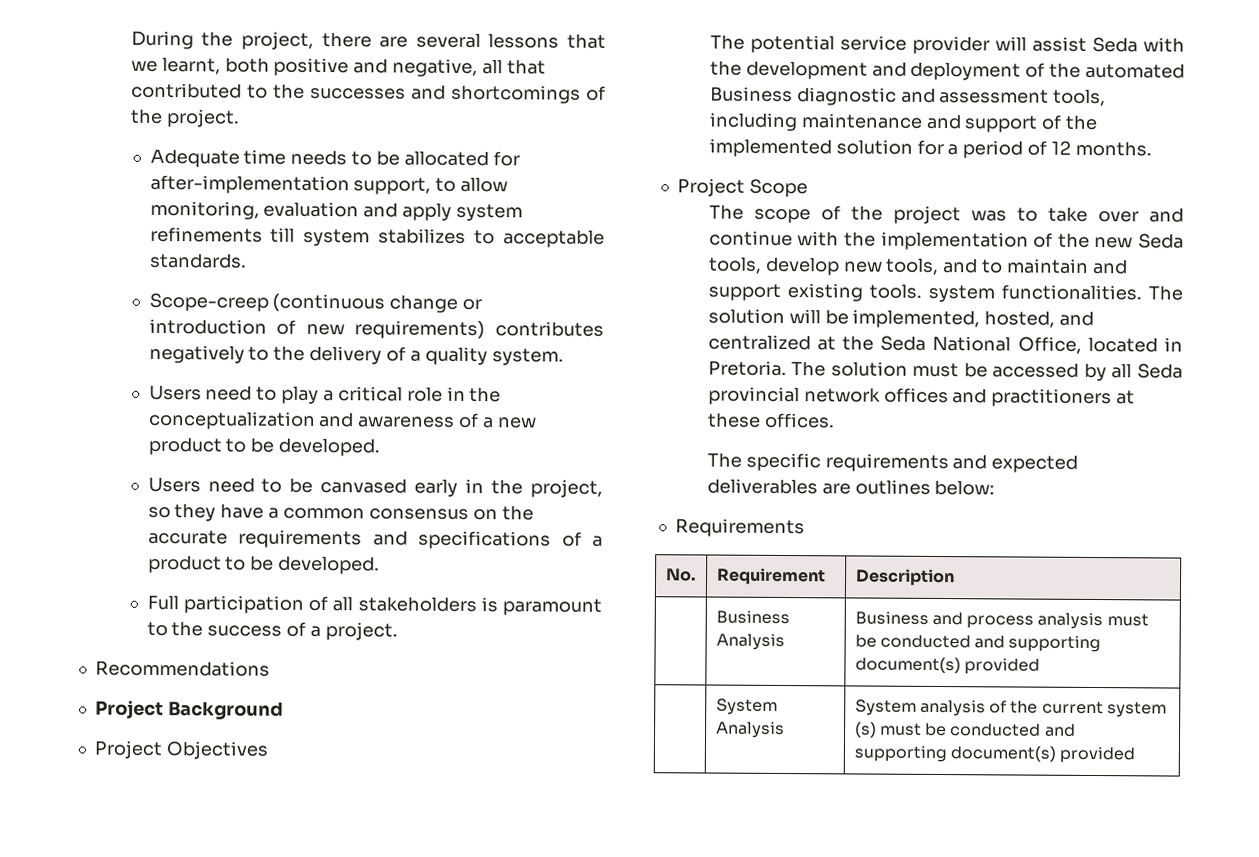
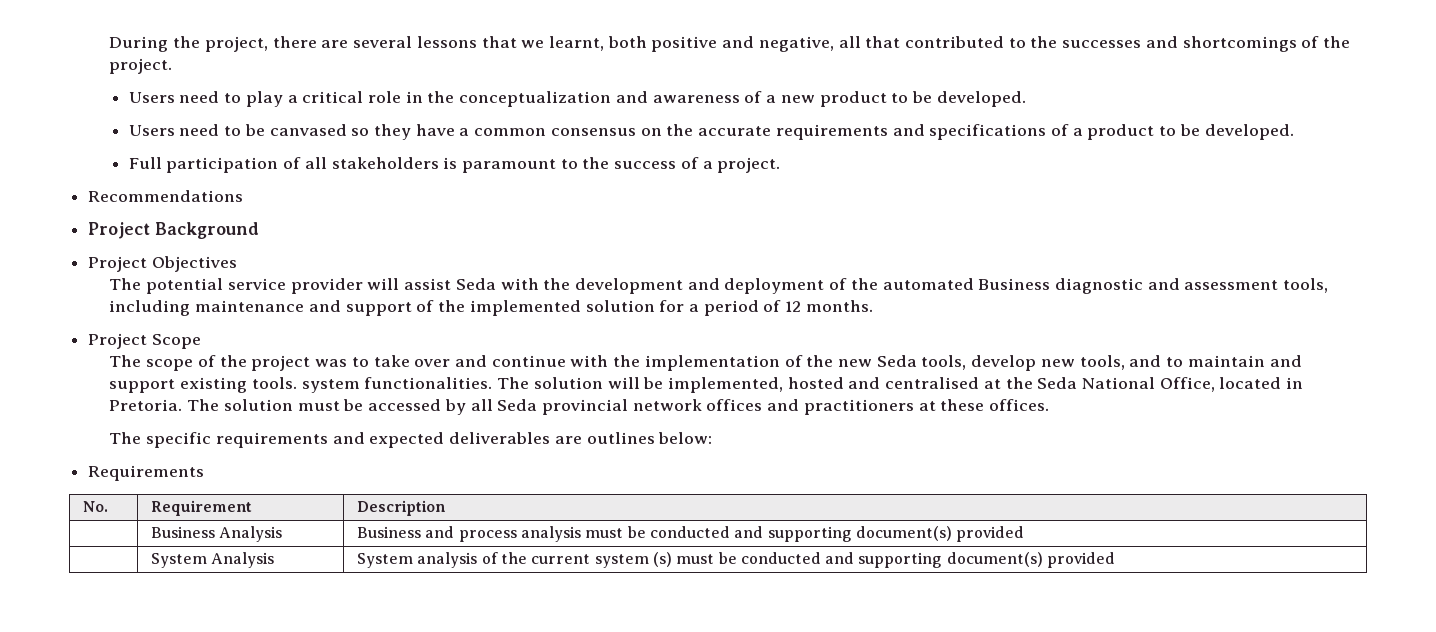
- Adequate time needs to be allocated for after-implementation support, to allow monitoring, evaluation and apply system refinements till system stabilizes to acceptable standards.
- Scope-creep (continuous change or introduction of new requirements) contributes negatively to the delivery of a quality system.
- Users need to be canvased early in the project, so they have a common consensus on the accurate requirements and specifications of a product to be developed.
+ Users need to be canvased so they have a common consensus on the accurate requirements and specifications of a product to be developed.
- The solution will be implemented, hosted, and centralized at the Seda National Office, located in Pretoria.
+ The solution will be implemented, hosted and centralised at the Seda National Office, located in Pretoria.

